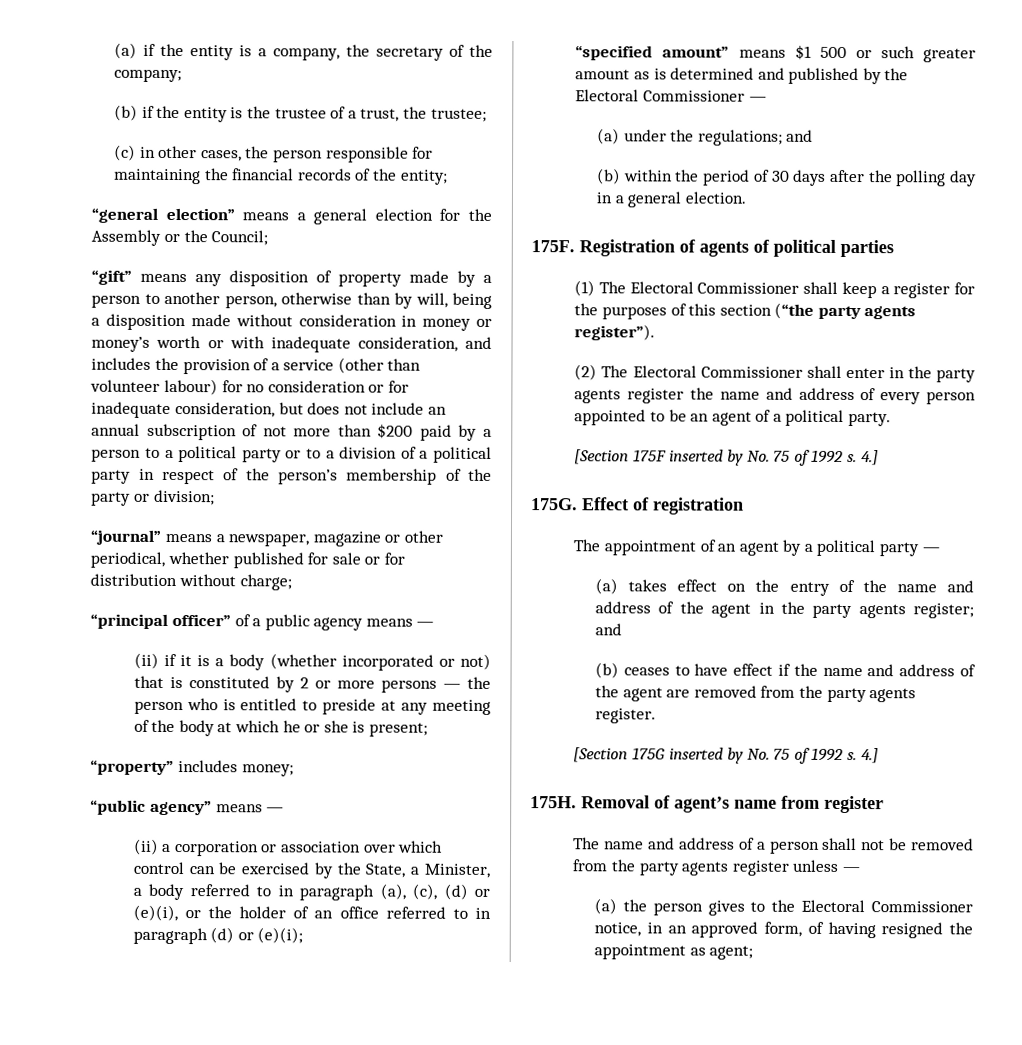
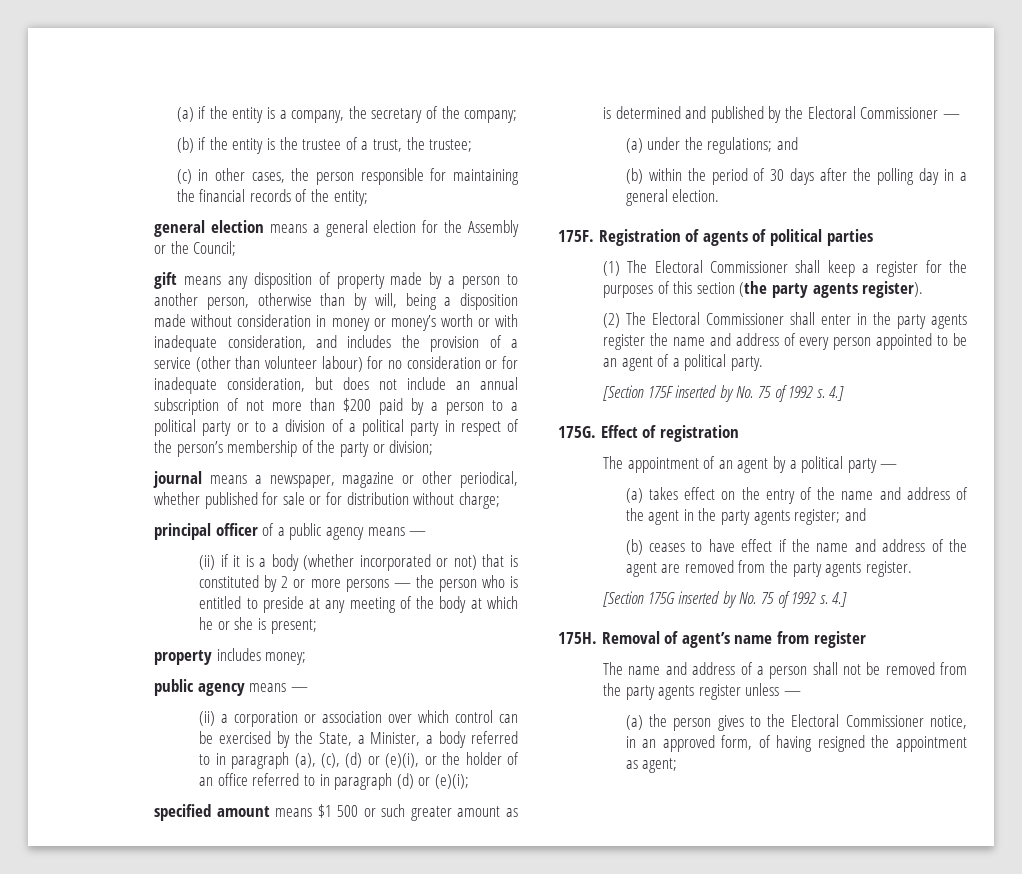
- “general election” means a general election for the Assembly or the Council;
+ general election means a general election for the Assembly or the Council;
- “gift” means any disposition of property made by a person to another person, otherwise than by will, being a disposition made without consideration in money or money’s worth or with inadequate consideration, and includes the provision of a service (other than volunteer labour) for no consideration or for inadequate consideration, but does not include an annual subscription of not more than $200 paid by a person to a political party or to a division of a political party in respect of the person’s membership of the party or division;
+ gift means any disposition of property made by a person to another person, otherwise than by will, being a disposition made without consideration in money or money’s worth or with inadequate consideration, and includes the provision of a service (other than volunteer labour) for no consideration or for inadequate consideration, but does not include an annual subscription of not more than $200 paid by a person to a political party or to a division of a political party in respect of the person’s membership of the party or division;
- “journal” means a newspaper, magazine or other periodical, whether published for sale or for distribution without charge;
+ journal means a newspaper, magazine or other periodical, whether published for sale or for distribution without charge;
- “principal officer” of a public agency means —
+ principal officer of a public agency means —
- “property” includes money;
- “public agency” means —
+ property includes money;
+ public agency means —
- “specified amount” means $1 500 or such greater amount as is determined and published by the Electoral Commissioner —
+ specified amount means $1 500 or such greater amount as is determined and published by the Electoral Commissioner —
- (1) The Electoral Commissioner shall keep a register for the purposes of this section (“the party agents register”).
+ (1) The Electoral Commissioner shall keep a register for the purposes of this section (the party agents register).

